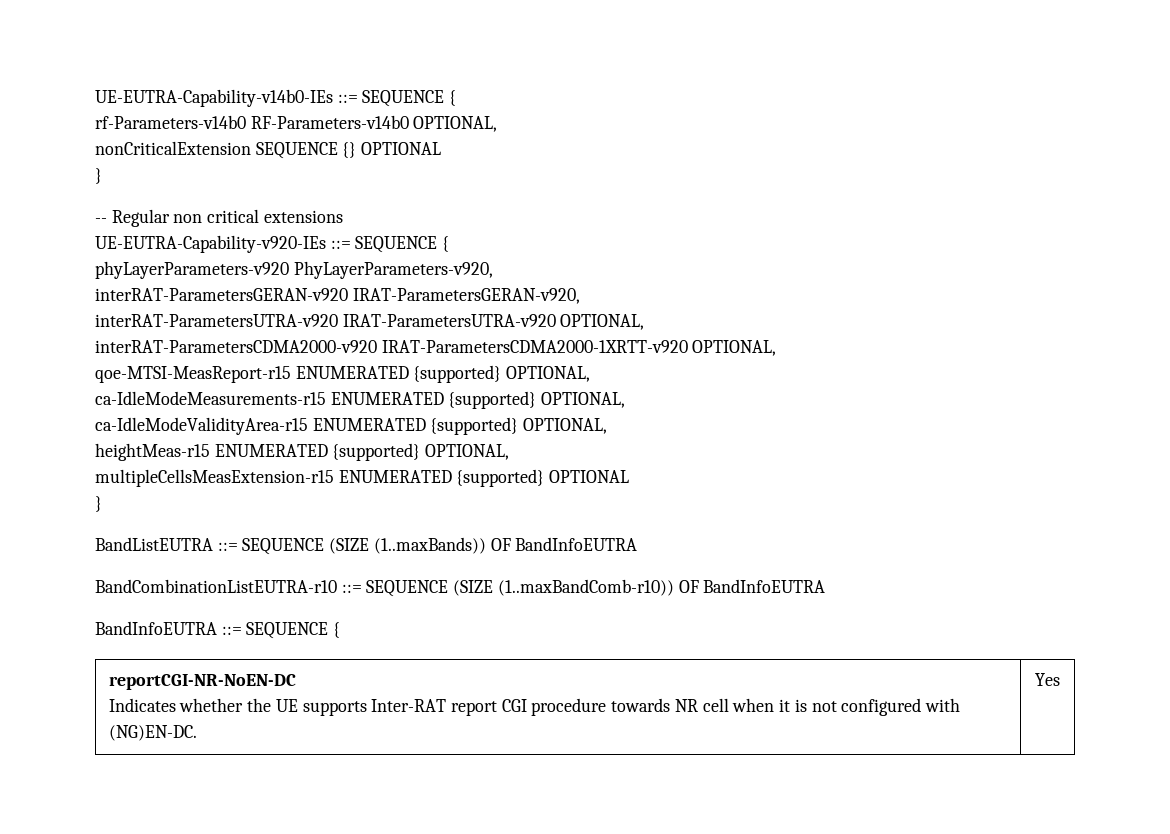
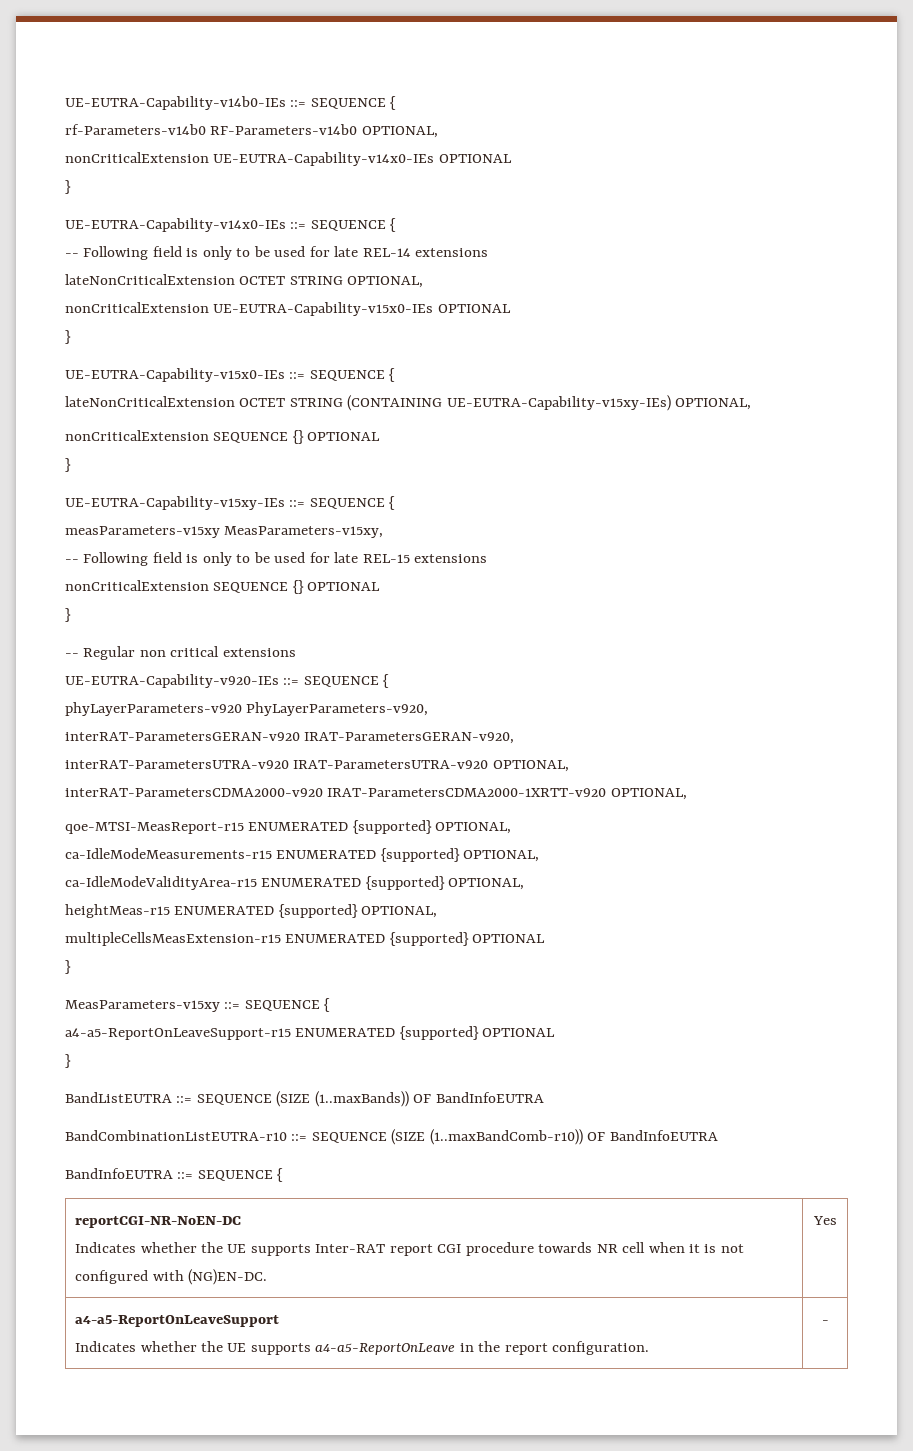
+ nonCriticalExtension UE-EUTRA-Capability-v14x0-IEs OPTIONAL
+ }
+ UE-EUTRA-Capability-v14x0-IEs ::= SEQUENCE {
+ -- Following field is only to be used for late REL-14 extensions
+ lateNonCriticalExtension OCTET STRING OPTIONAL,
+ nonCriticalExtension UE-EUTRA-Capability-v15x0-IEs OPTIONAL
+ }
+ UE-EUTRA-Capability-v15x0-IEs ::= SEQUENCE {
+ lateNonCriticalExtension OCTET STRING (CONTAINING UE-EUTRA-Capability-v15xy-IEs) OPTIONAL,
+ nonCriticalExtension SEQUENCE {} OPTIONAL
+ }
+ UE-EUTRA-Capability-v15xy-IEs ::= SEQUENCE {
+ measParameters-v15xy MeasParameters-v15xy,
+ -- Following field is only to be used for late REL-15 extensions
+ MeasParameters-v15xy ::= SEQUENCE {
+ a4-a5-ReportOnLeaveSupport-r15 ENUMERATED {supported} OPTIONAL
+ }
+ a4-a5-ReportOnLeaveSupport
+ Indicates whether the UE supports a4-a5-ReportOnLeave in the report configuration. | -

